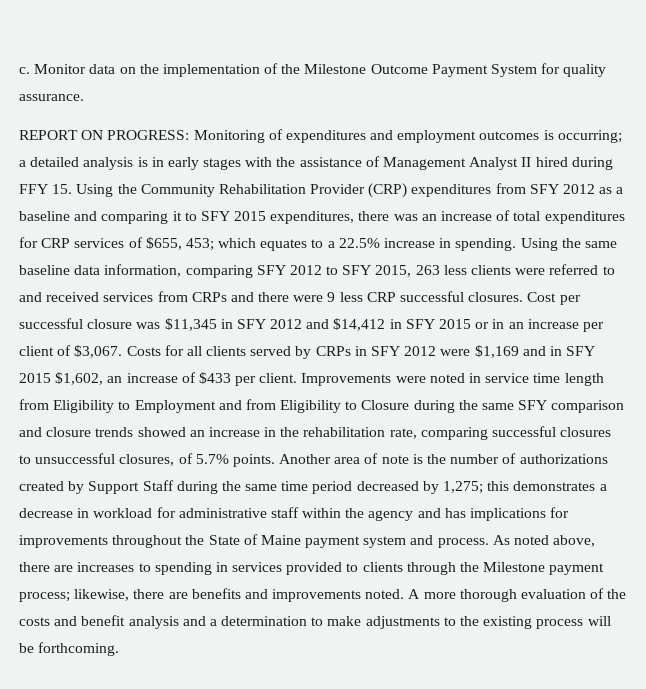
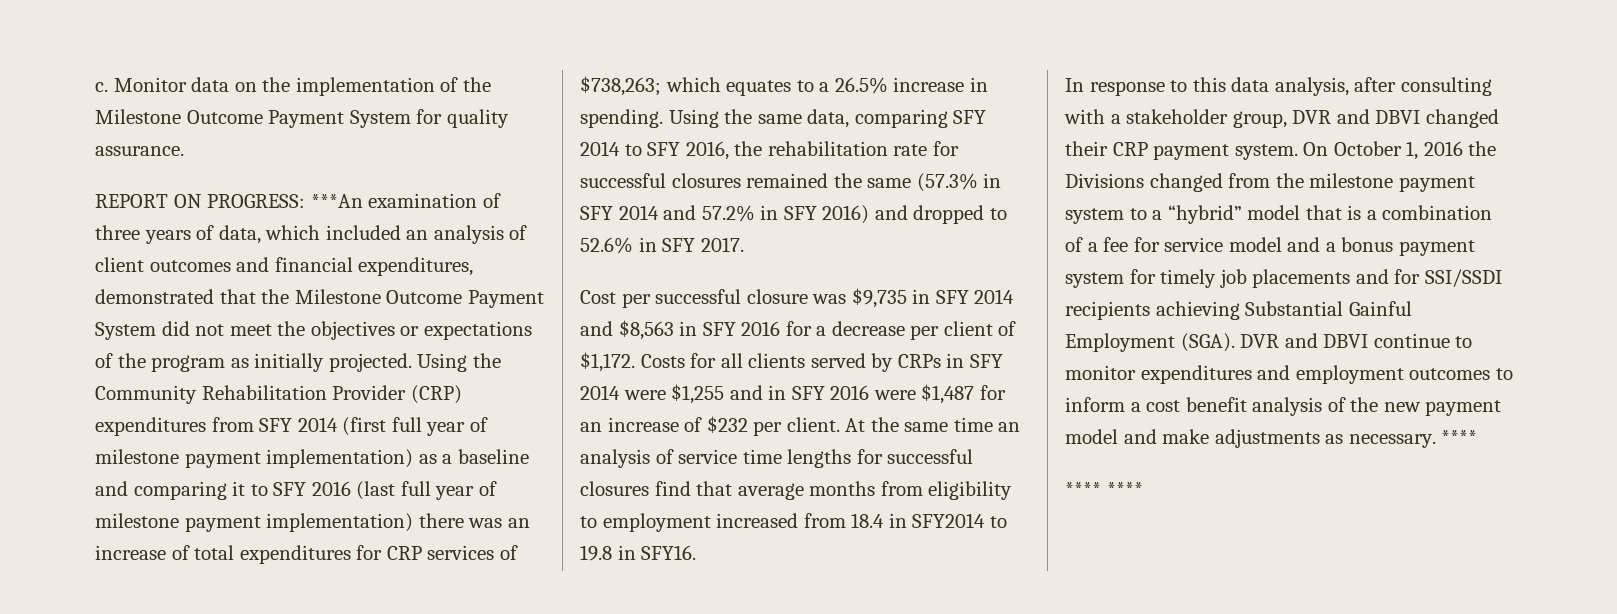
- REPORT ON PROGRESS: Monitoring of expenditures and employment outcomes is occurring; a detailed analysis is in early stages with the assistance of Management Analyst II hired during FFY 15. Using the Community Rehabilitation Provider (CRP) expenditures from SFY 2012 as a baseline and comparing it to SFY 2015 expenditures, there was an increase of total expenditures for CRP services of $655, 453; which equates to a 22.5% increase in spending.
+ REPORT ON PROGRESS: ***An examination of three years of data, which included an analysis of client outcomes and financial expenditures, demonstrated that the Milestone Outcome Payment System did not meet the objectives or expectations of the program as initially projected. Using the Community Rehabilitation Provider (CRP) expenditures from SFY 2014 (first full year of milestone payment implementation) as a baseline and comparing it to SFY 2016 (last full year of milestone payment implementation) there was an increase of total expenditures for CRP services of $738,263; which equates to a 26.5% increase in spending.
- Using the same baseline data information, comparing SFY 2012 to SFY 2015, 263 less clients were referred to and received services from CRPs and there were 9 less CRP successful closures. Cost per successful closure was $11,345 in SFY 2012 and $14,412 in SFY 2015 or in an increase per client of $3,067.
+ Using the same data, comparing SFY 2014 to SFY 2016, the rehabilitation rate for successful closures remained the same (57.3% in SFY 2014 and 57.2% in SFY 2016) and dropped to 52.6% in SFY 2017.
+ Cost per successful closure was $9,735 in SFY 2014 and $8,563 in SFY 2016 for a decrease per client of $1,172.
- Costs for all clients served by CRPs in SFY 2012 were $1,169 and in SFY 2015 $1,602, an increase of $433 per client.
+ Costs for all clients served by CRPs in SFY 2014 were $1,255 and in SFY 2016 were $1,487 for an increase of $232 per client.
- Improvements were noted in service time length from Eligibility to Employment and from Eligibility to Closure during the same SFY comparison and closure trends showed an increase in the rehabilitation rate, comparing successful closures to unsuccessful closures, of 5.7% points. Another area of note is the number of authorizations created by Support Staff during the same time period decreased by 1,275; this demonstrates a decrease in workload for administrative staff within the agency and has implications for improvements throughout the State of Maine payment system and process. As noted above, there are increases to spending in services provided to clients through the Milestone payment process; likewise, there are benefits and improvements noted. A more thorough evaluation of the costs and benefit analysis and a determination to make adjustments to the existing process will be forthcoming.
+ At the same time an analysis of service time lengths for successful closures find that average months from eligibility to employment increased from 18.4 in SFY2014 to 19.8 in SFY16.
+ In response to this data analysis, after consulting with a stakeholder group, DVR and DBVI changed their CRP payment system. On October 1, 2016 the Divisions changed from the milestone payment system to a “hybrid” model that is a combination of a fee for service model and a bonus payment system for timely job placements and for SSI/SSDI recipients achieving Substantial Gainful Employment (SGA). DVR and DBVI continue to monitor expenditures and employment outcomes to inform a cost benefit analysis of the new payment model and make adjustments as necessary. ****
+ **** ****

